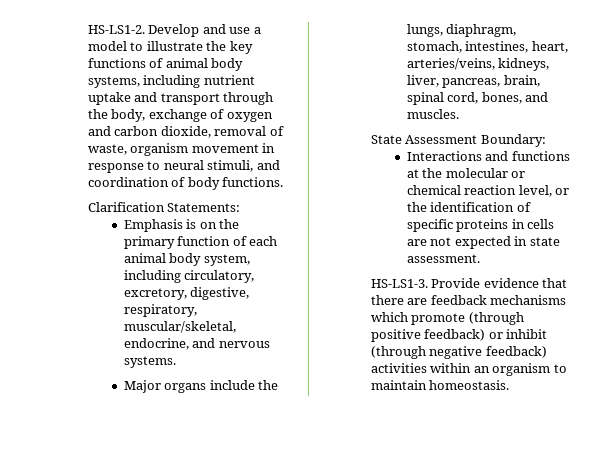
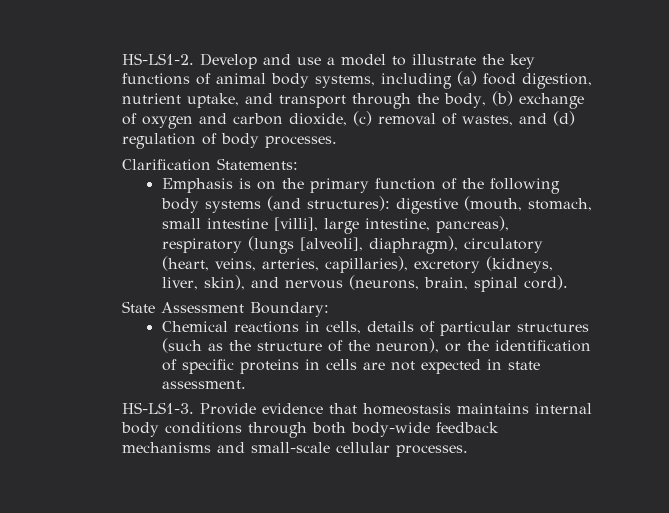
- Develop and use a model to illustrate the key functions of animal body systems, including nutrient uptake and transport through the body, exchange of oxygen and carbon dioxide, removal of waste, organism movement in response to neural stimuli, and coordination of body functions.
+ Develop and use a model to illustrate the key functions of animal body systems, including (a) food digestion, nutrient uptake, and transport through the body, (b) exchange of oxygen and carbon dioxide, (c) removal of wastes, and (d) regulation of body processes.
- Emphasis is on the primary function of each animal body system, including circulatory, excretory, digestive, respiratory, muscular/skeletal, endocrine, and nervous systems.
- Major organs include the lungs, diaphragm, stomach, intestines, heart, arteries/veins, kidneys, liver, pancreas, brain, spinal cord, bones, and muscles.
+ Emphasis is on the primary function of the following body systems (and structures): digestive (mouth, stomach, small intestine [villi], large intestine, pancreas), respiratory (lungs [alveoli], diaphragm), circulatory (heart, veins, arteries, capillaries), excretory (kidneys, liver, skin), and nervous (neurons, brain, spinal cord).
  State Assessment Boundary:
- Interactions and functions at the molecular or chemical reaction level, or the identification of specific proteins in cells are not expected in state assessment.
+ Chemical reactions in cells, details of particular structures (such as the structure of the neuron), or the identification of specific proteins in cells are not expected in state assessment.
- Provide evidence that there are feedback mechanisms which promote (through positive feedback) or inhibit (through negative feedback) activities within an organism to maintain homeostasis.
+ Provide evidence that homeostasis maintains internal body conditions through both body-wide feedback mechanisms and small-scale cellular processes.

